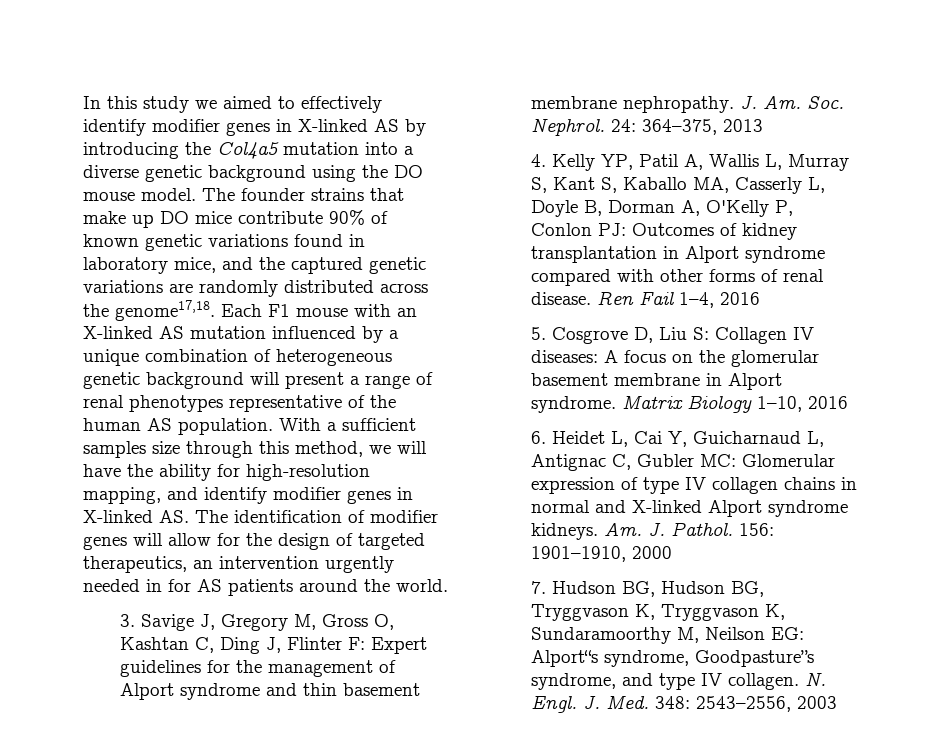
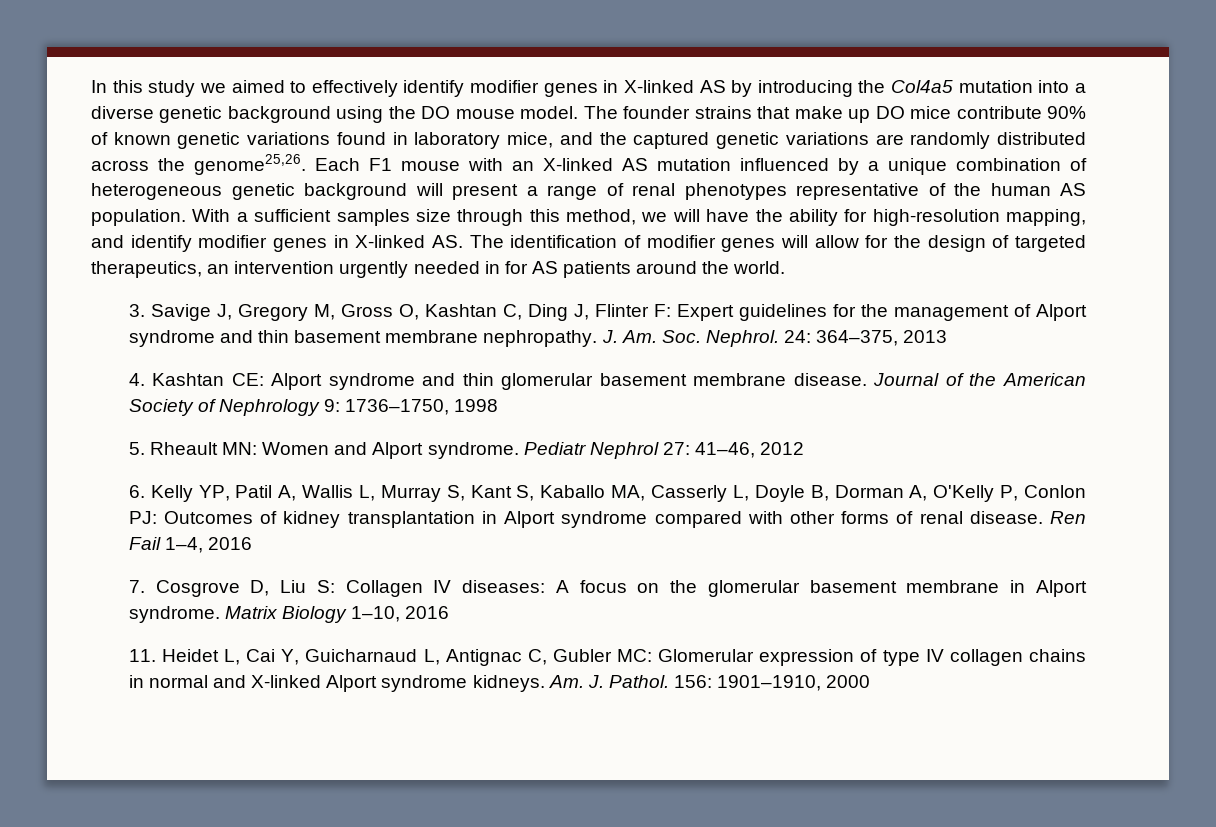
- The founder strains that make up DO mice contribute 90% of known genetic variations found in laboratory mice, and the captured genetic variations are randomly distributed across the genome17,18.
+ The founder strains that make up DO mice contribute 90% of known genetic variations found in laboratory mice, and the captured genetic variations are randomly distributed across the genome25,26.
- 4. Kelly YP, Patil A, Wallis L, Murray S, Kant S, Kaballo MA, Casserly L, Doyle B, Dorman A, O'Kelly P, Conlon PJ: Outcomes of kidney transplantation in Alport syndrome compared with other forms of renal disease.
+ 4. Kashtan CE: Alport syndrome and thin glomerular basement membrane disease. Journal of the American Society of Nephrology 9: 1736–1750, 1998
+ 5. Rheault MN: Women and Alport syndrome. Pediatr Nephrol 27: 41–46, 2012
+ 6. Kelly YP, Patil A, Wallis L, Murray S, Kant S, Kaballo MA, Casserly L, Doyle B, Dorman A, O'Kelly P, Conlon PJ: Outcomes of kidney transplantation in Alport syndrome compared with other forms of renal disease.
- 5. Cosgrove D, Liu S: Collagen IV diseases: A focus on the glomerular basement membrane in Alport syndrome.
+ 7. Cosgrove D, Liu S: Collagen IV diseases: A focus on the glomerular basement membrane in Alport syndrome.
- 6. Heidet L, Cai Y, Guicharnaud L, Antignac C, Gubler MC: Glomerular expression of type IV collagen chains in normal and X-linked Alport syndrome kidneys.
+ 11. Heidet L, Cai Y, Guicharnaud L, Antignac C, Gubler MC: Glomerular expression of type IV collagen chains in normal and X-linked Alport syndrome kidneys.
- 7. Hudson BG, Hudson BG, Tryggvason K, Tryggvason K, Sundaramoorthy M, Neilson EG: Alport“s syndrome, Goodpasture”s syndrome, and type IV collagen. N. Engl. J. Med. 348: 2543–2556, 2003

